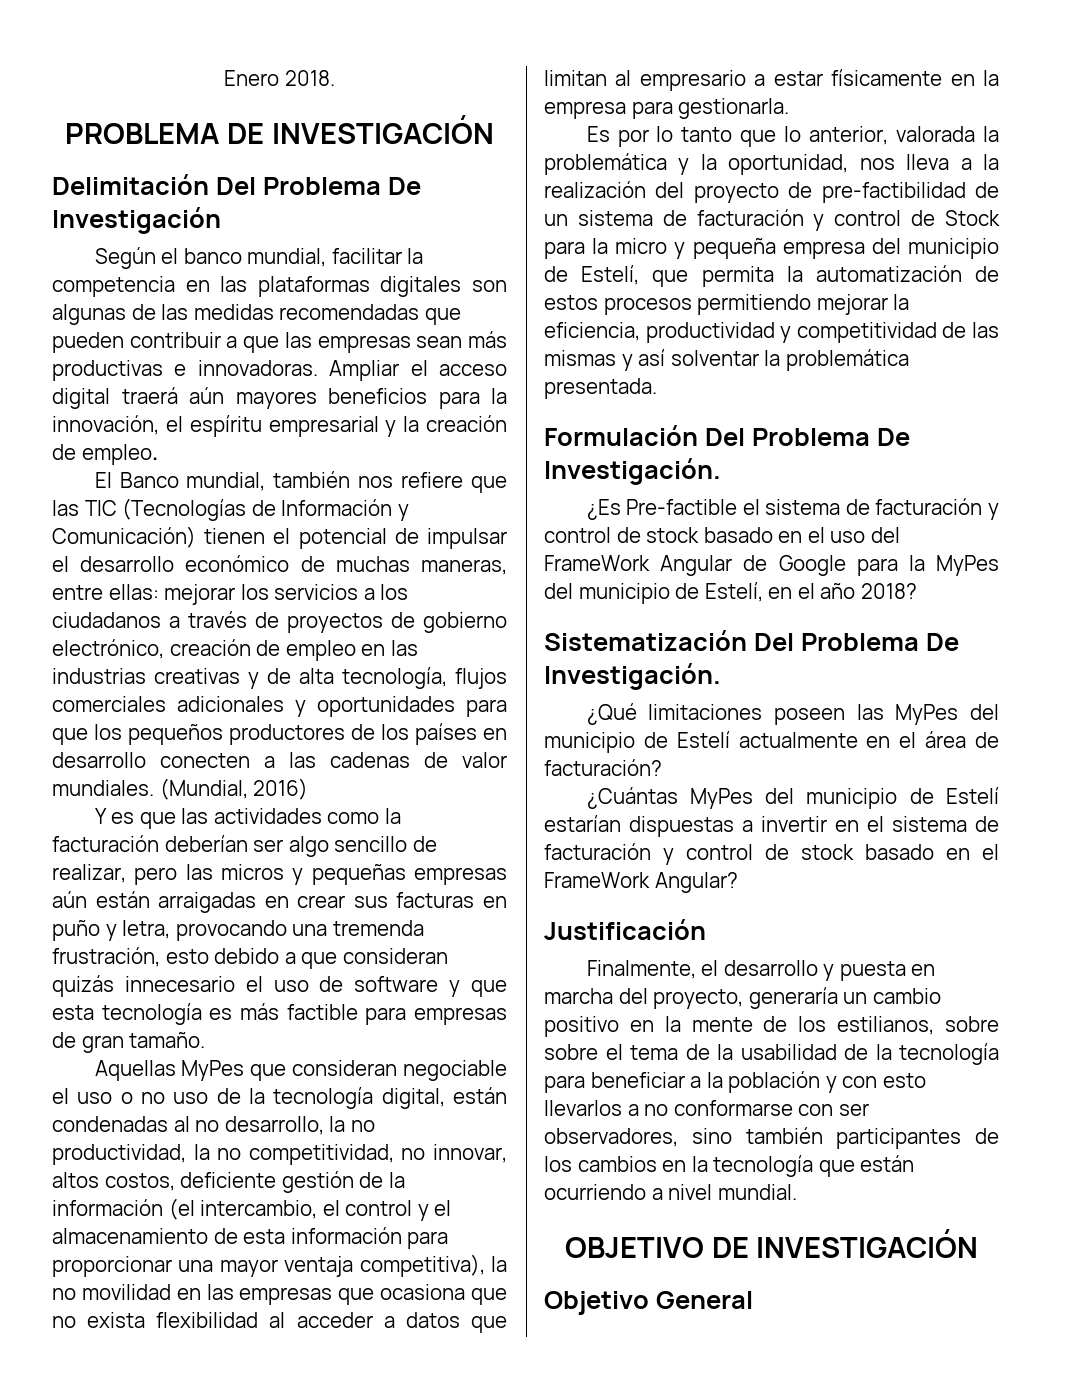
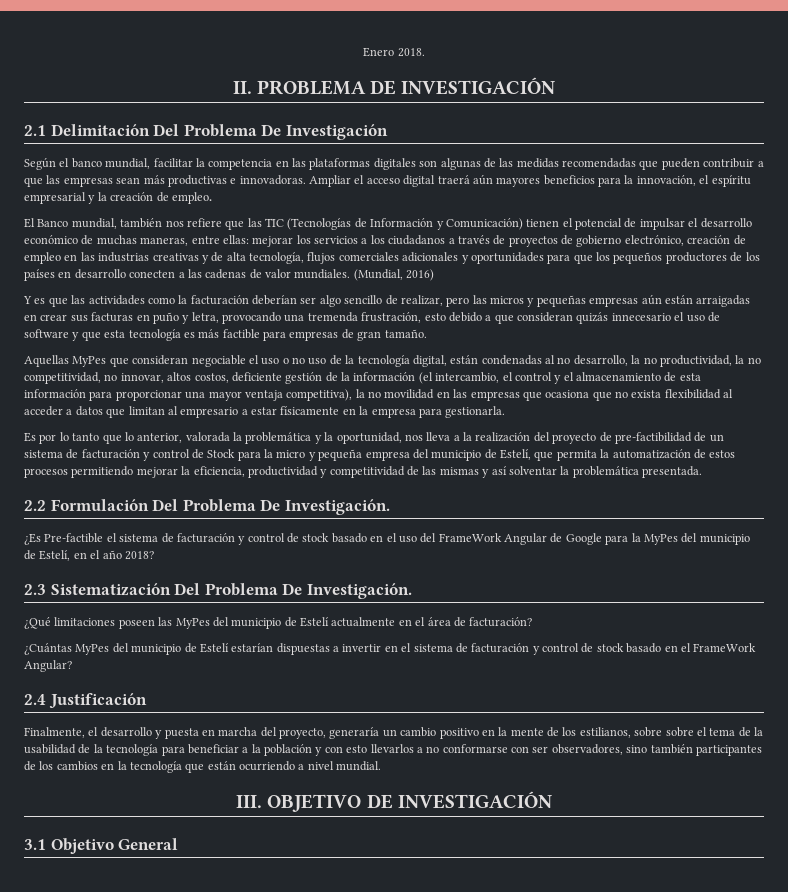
- PROBLEMA DE INVESTIGACIÓN
+ II. PROBLEMA DE INVESTIGACIÓN
- Delimitación Del Problema De Investigación
+ 2.1 Delimitación Del Problema De Investigación
- Formulación Del Problema De Investigación.
+ 2.2 Formulación Del Problema De Investigación.
- Sistematización Del Problema De Investigación.
+ 2.3 Sistematización Del Problema De Investigación.
- Justificación
+ 2.4 Justificación
- OBJETIVO DE INVESTIGACIÓN
+ III. OBJETIVO DE INVESTIGACIÓN
- Objetivo General
+ 3.1 Objetivo General

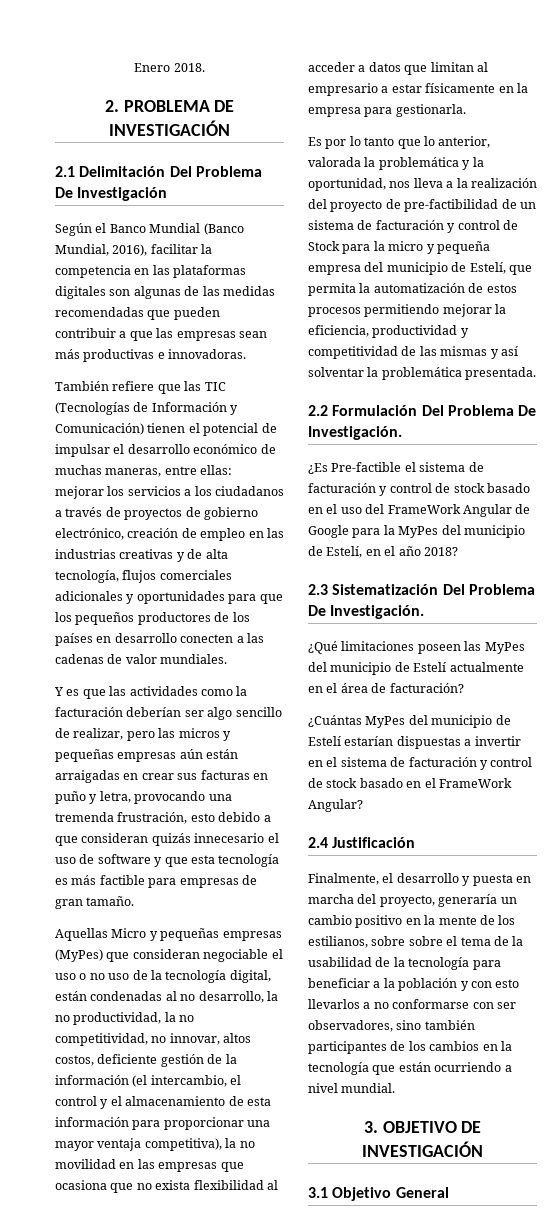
- II. PROBLEMA DE INVESTIGACIÓN
+ 2. PROBLEMA DE INVESTIGACIÓN
- Según el banco mundial, facilitar la competencia en las plataformas digitales son algunas de las medidas recomendadas que pueden contribuir a que las empresas sean más productivas e innovadoras. Ampliar el acceso digital traerá aún mayores beneficios para la innovación, el espíritu empresarial y la creación de empleo.
- El Banco mundial, también nos refiere que las TIC (Tecnologías de Información y Comunicación) tienen el potencial de impulsar el desarrollo económico de muchas maneras, entre ellas:
+ Según el Banco Mundial (Banco Mundial, 2016), facilitar la competencia en las plataformas digitales son algunas de las medidas recomendadas que pueden contribuir a que las empresas sean más productivas e innovadoras.
+ También refiere que las TIC (Tecnologías de Información y Comunicación) tienen el potencial de impulsar el desarrollo económico de muchas maneras, entre ellas:
- (Mundial, 2016)
- Aquellas MyPes que consideran negociable el uso o no uso de la tecnología digital, están condenadas al no desarrollo, la no productividad, la no competitividad, no innovar, altos costos, deficiente gestión de la información (el intercambio, el control y el almacenamiento de esta información para proporcionar una mayor ventaja competitiva), la no movilidad en las empresas que ocasiona que no exista flexibilidad al acceder a datos que limitan al empresario a estar físicamente en la empresa para gestionarla.
+ Aquellas Micro y pequeñas empresas (MyPes) que consideran negociable el uso o no uso de la tecnología digital, están condenadas al no desarrollo, la no productividad, la no competitividad, no innovar, altos costos, deficiente gestión de la información (el intercambio, el control y el almacenamiento de esta información para proporcionar una mayor ventaja competitiva), la no movilidad en las empresas que ocasiona que no exista flexibilidad al acceder a datos que limitan al empresario a estar físicamente en la empresa para gestionarla.
- III. OBJETIVO DE INVESTIGACIÓN
+ 3. OBJETIVO DE INVESTIGACIÓN

